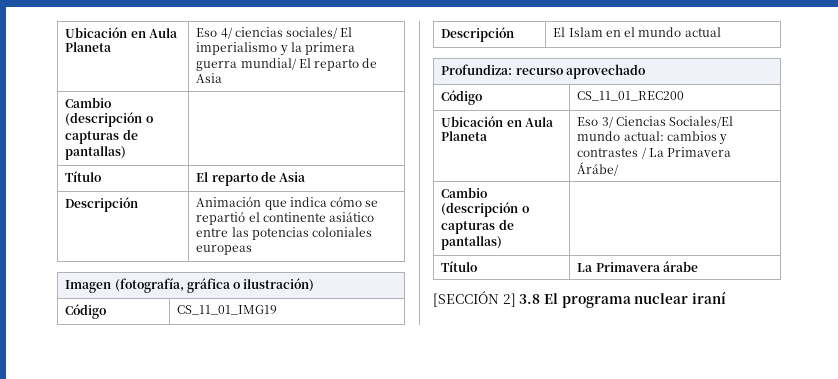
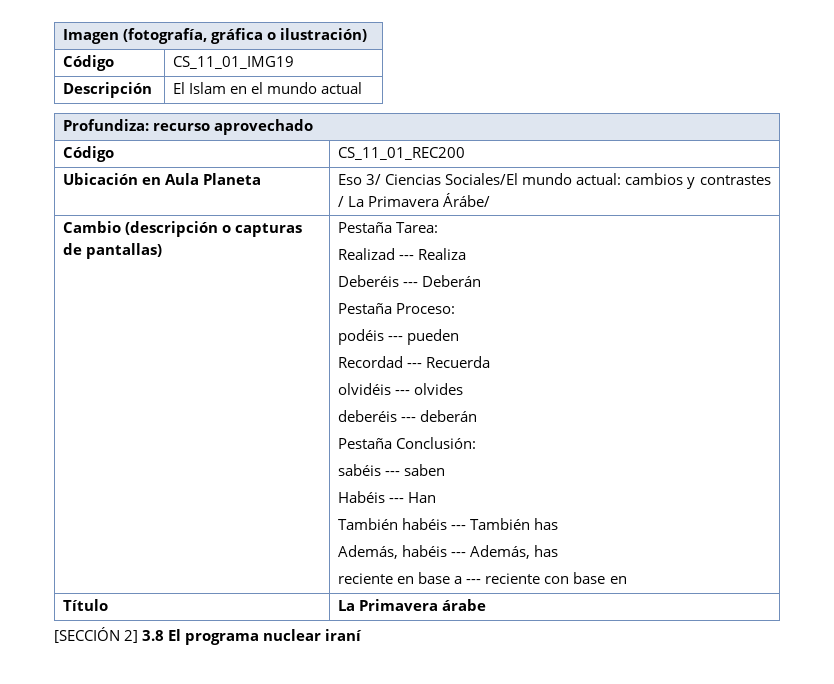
- Ubicación en Aula Planeta | Eso 4/ ciencias sociales/ El imperialismo y la primera guerra mundial/ El reparto de Asia
- Cambio (descripción o capturas de pantallas) |
- Título | El reparto de Asia
- Descripción | Animación que indica cómo se repartió el continente asiático entre las potencias coloniales europeas
+ Pestaña Tarea:
+ Realizad --- Realiza
+ Deberéis --- Deberán
+ Pestaña Proceso:
+ podéis --- pueden
+ Recordad --- Recuerda
+ olvidéis --- olvides
+ deberéis --- deberán
+ Pestaña Conclusión:
+ sabéis --- saben
+ Habéis --- Han
+ También habéis --- También has
+ Además, habéis --- Además, has
+ reciente en base a --- reciente con base en

